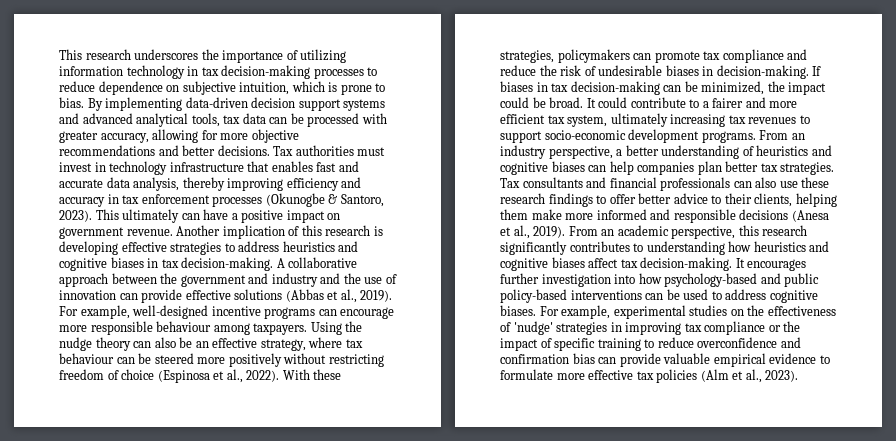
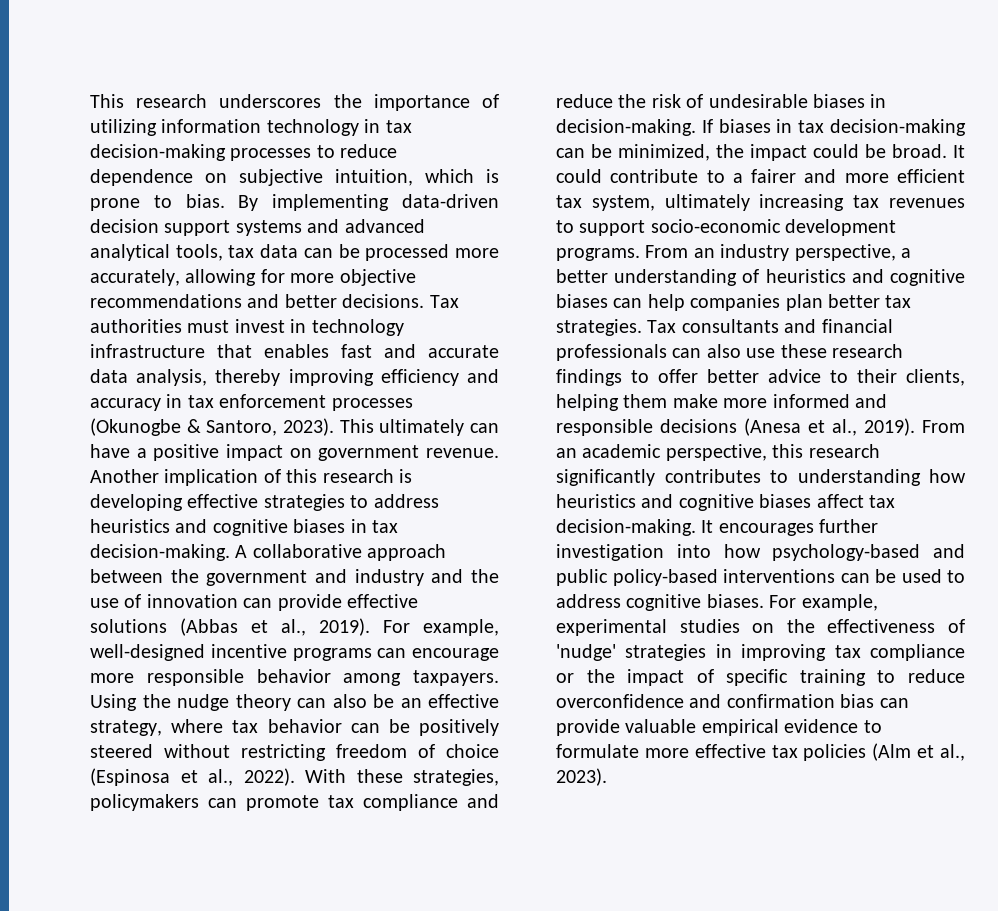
- By implementing data-driven decision support systems and advanced analytical tools, tax data can be processed with greater accuracy, allowing for more objective recommendations and better decisions.
+ By implementing data-driven decision support systems and advanced analytical tools, tax data can be processed more accurately, allowing for more objective recommendations and better decisions.
- For example, well-designed incentive programs can encourage more responsible behaviour among taxpayers.
+ For example, well-designed incentive programs can encourage more responsible behavior among taxpayers.
- Using the nudge theory can also be an effective strategy, where tax behaviour can be steered more positively without restricting freedom of choice (Espinosa et al., 2022).
+ Using the nudge theory can also be an effective strategy, where tax behavior can be positively steered without restricting freedom of choice (Espinosa et al., 2022).

